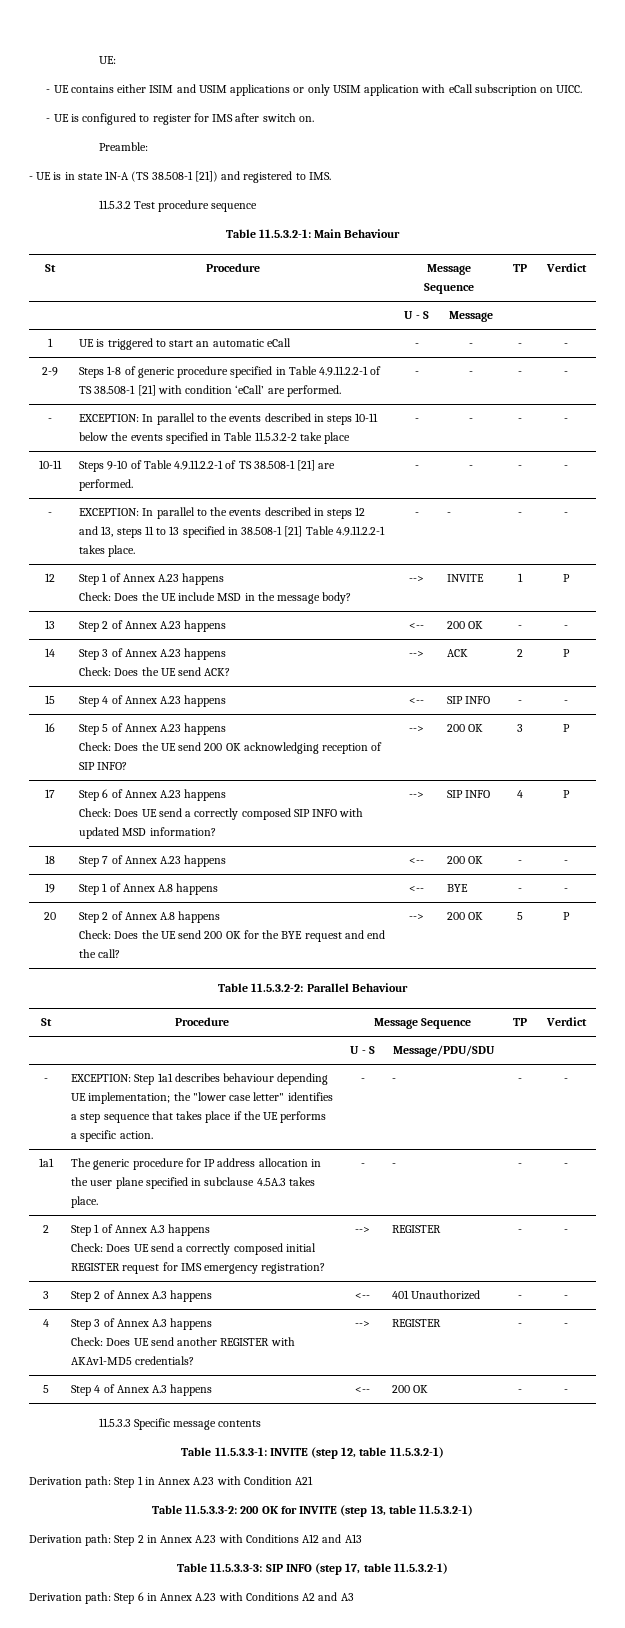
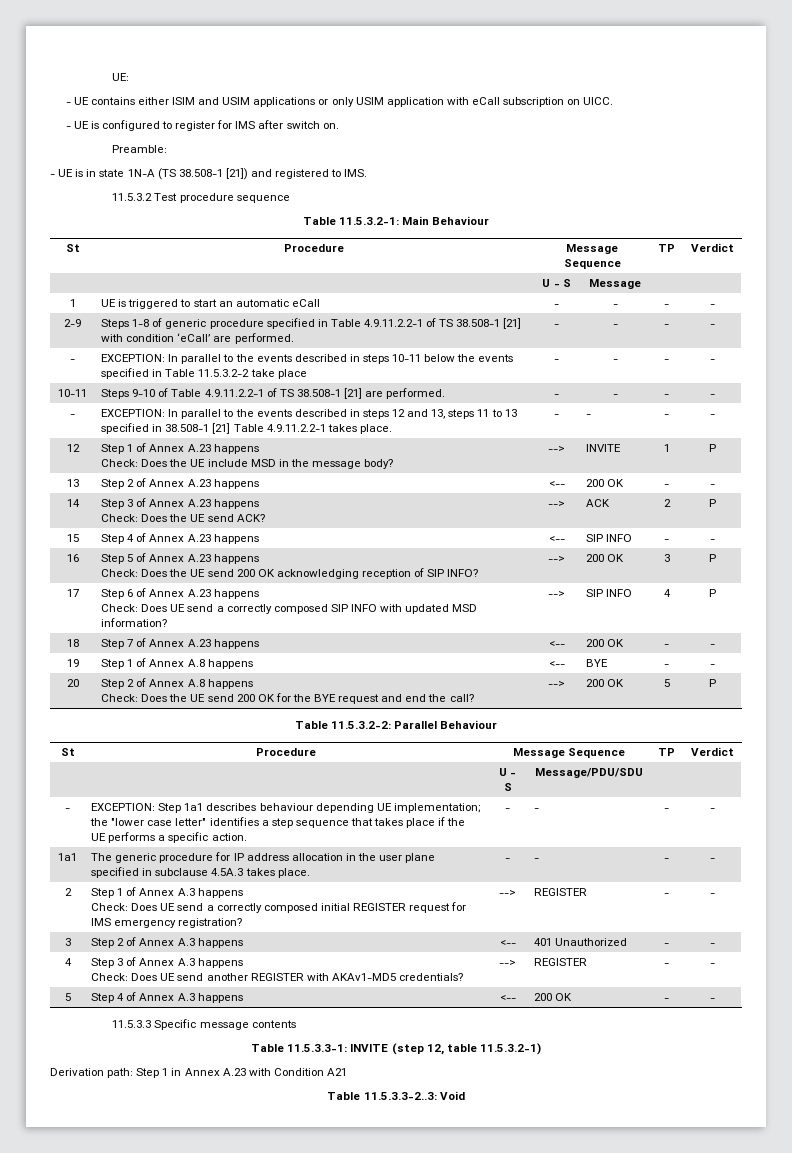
- Table 11.5.3.3-2: 200 OK for INVITE (step 13, table 11.5.3.2-1)
- Derivation path: Step 2 in Annex A.23 with Conditions A12 and A13
- Table 11.5.3.3-3: SIP INFO (step 17, table 11.5.3.2-1)
- Derivation path: Step 6 in Annex A.23 with Conditions A2 and A3
+ Table 11.5.3.3-2..3: Void

